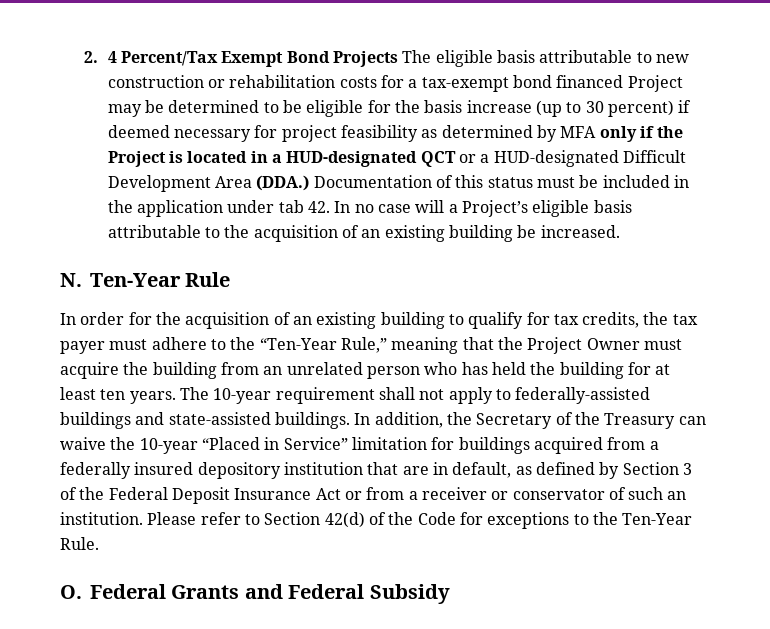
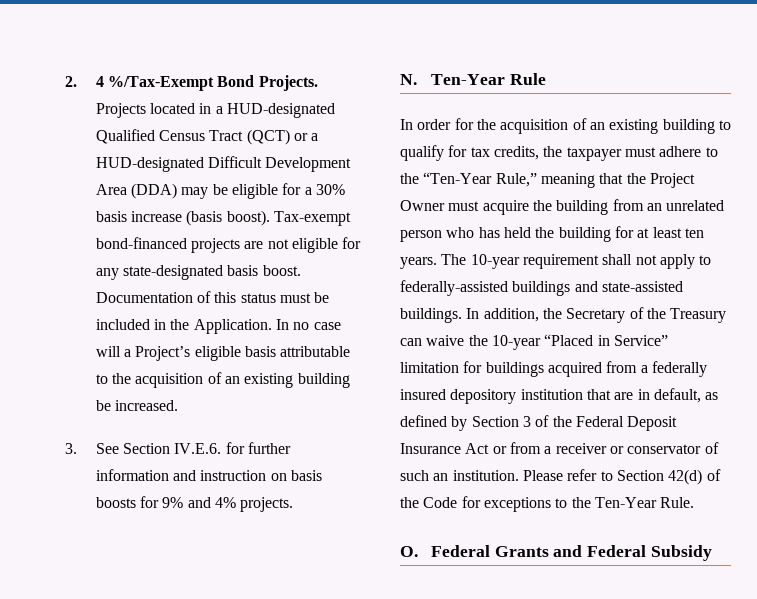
- 2. 4 Percent/Tax Exempt Bond Projects The eligible basis attributable to new construction or rehabilitation costs for a tax-exempt bond financed Project may be determined to be eligible for the basis increase (up to 30 percent) if deemed necessary for project feasibility as determined by MFA only if the Project is located in a HUD-designated QCT or a HUD-designated Difficult Development Area (DDA.) Documentation of this status must be included in the application under tab 42. In no case will a Project’s eligible basis attributable to the acquisition of an existing building be increased.
+ 2. 4 %/Tax-Exempt Bond Projects. Projects located in a HUD-designated Qualified Census Tract (QCT) or a HUD-designated Difficult Development Area (DDA) may be eligible for a 30% basis increase (basis boost). Tax-exempt bond-financed projects are not eligible for any state-designated basis boost. Documentation of this status must be included in the Application. In no case will a Project’s eligible basis attributable to the acquisition of an existing building be increased.
+ 3. See Section IV.E.6. for further information and instruction on basis boosts for 9% and 4% projects.
- In order for the acquisition of an existing building to qualify for tax credits, the tax payer must adhere to the “Ten-Year Rule,” meaning that the Project Owner must acquire the building from an unrelated person who has held the building for at least ten years.
+ In order for the acquisition of an existing building to qualify for tax credits, the taxpayer must adhere to the “Ten-Year Rule,” meaning that the Project Owner must acquire the building from an unrelated person who has held the building for at least ten years.

